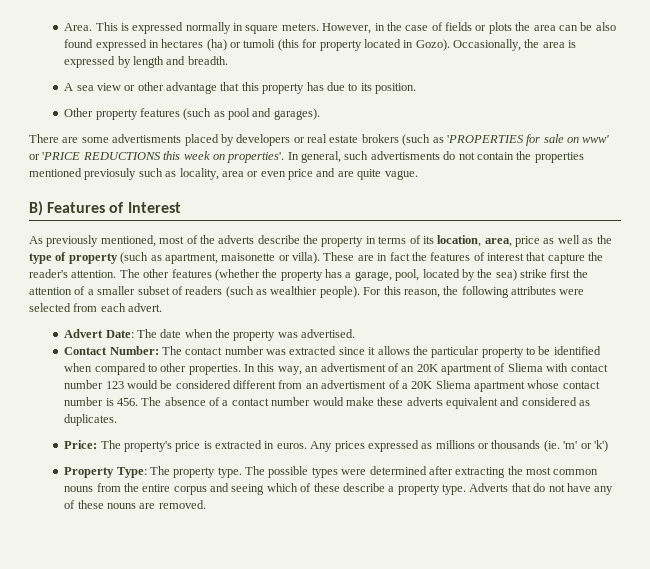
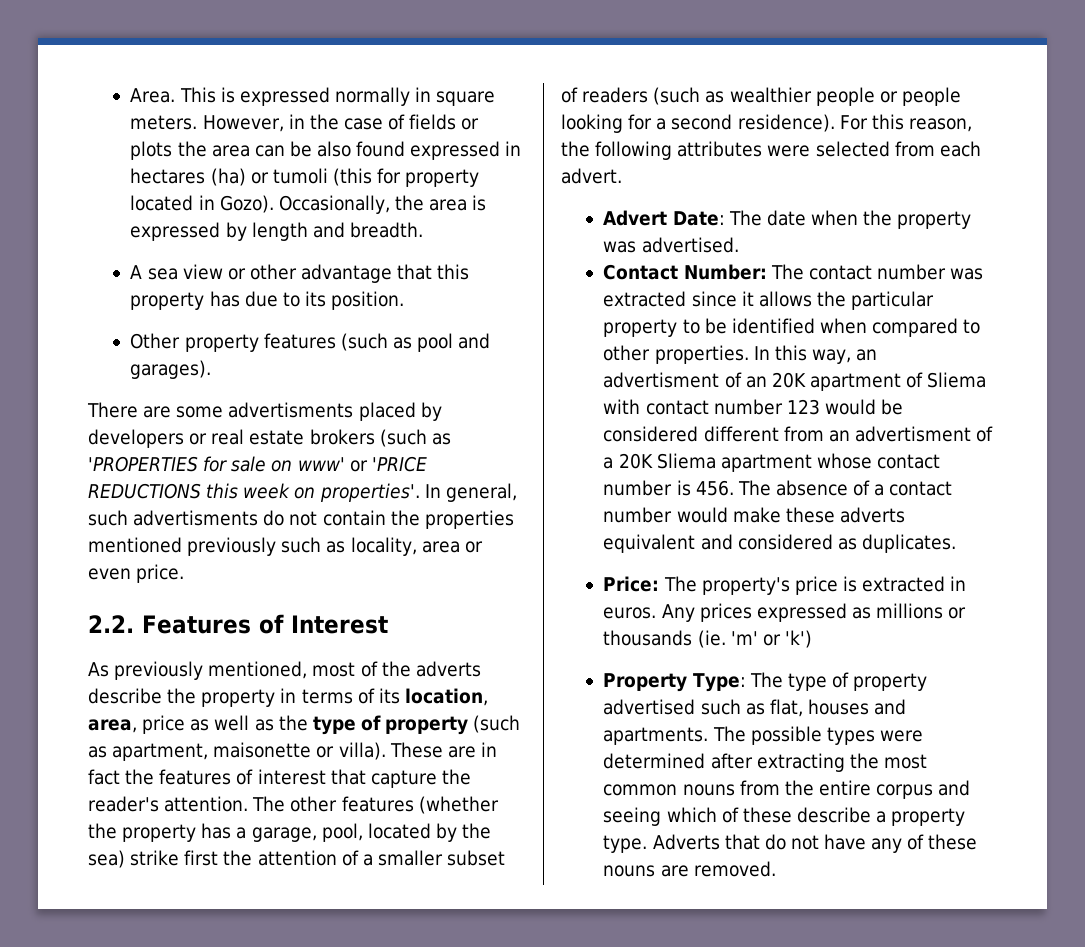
- In general, such advertisments do not contain the properties mentioned previosuly such as locality, area or even price and are quite vague.
- B) Features of Interest
+ In general, such advertisments do not contain the properties mentioned previously such as locality, area or even price.
+ 2.2. Features of Interest
- The other features (whether the property has a garage, pool, located by the sea) strike first the attention of a smaller subset of readers (such as wealthier people).
+ The other features (whether the property has a garage, pool, located by the sea) strike first the attention of a smaller subset of readers (such as wealthier people or people looking for a second residence).
- Property Type: The property type.
+ Property Type: The type of property advertised such as flat, houses and apartments.

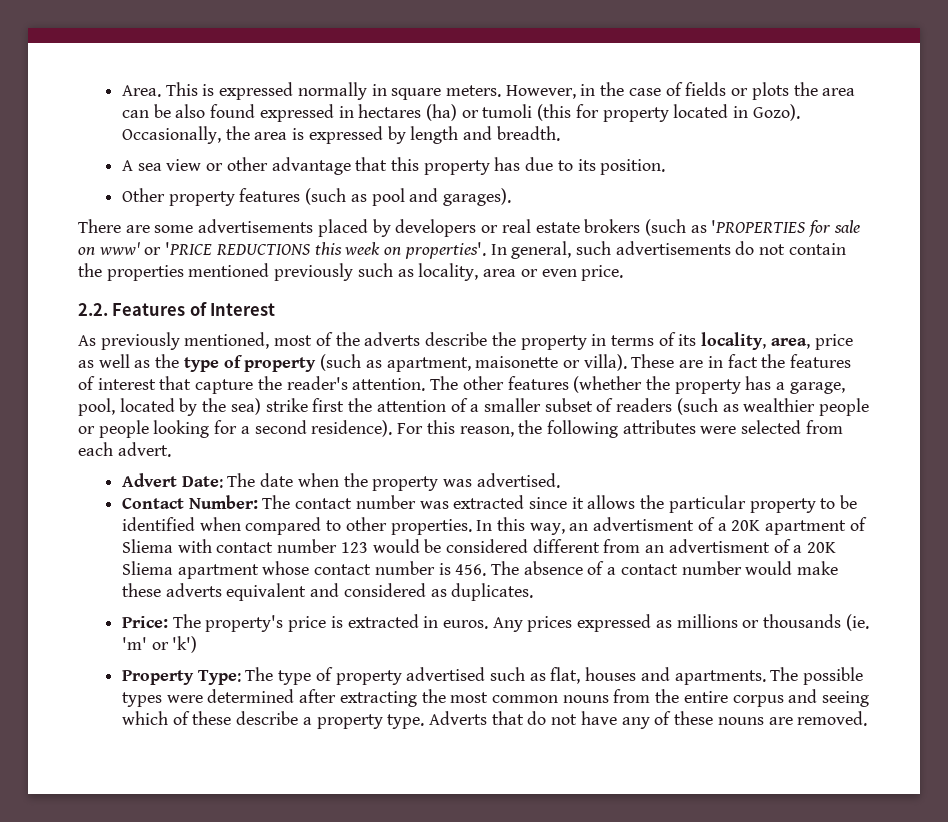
- There are some advertisments placed by developers or real estate brokers (such as 'PROPERTIES for sale on www' or 'PRICE REDUCTIONS this week on properties'.
+ There are some advertisements placed by developers or real estate brokers (such as 'PROPERTIES for sale on www' or 'PRICE REDUCTIONS this week on properties'.
- In general, such advertisments do not contain the properties mentioned previously such as locality, area or even price.
+ In general, such advertisements do not contain the properties mentioned previously such as locality, area or even price.
- As previously mentioned, most of the adverts describe the property in terms of its location, area, price as well as the type of property (such as apartment, maisonette or villa).
+ As previously mentioned, most of the adverts describe the property in terms of its locality, area, price as well as the type of property (such as apartment, maisonette or villa).
- In this way, an advertisment of an 20K apartment of Sliema with contact number 123 would be considered different from an advertisment of a 20K Sliema apartment whose contact number is 456. The absence of a contact number would make these adverts equivalent and considered as duplicates.
+ In this way, an advertisment of a 20K apartment of Sliema with contact number 123 would be considered different from an advertisment of a 20K Sliema apartment whose contact number is 456. The absence of a contact number would make these adverts equivalent and considered as duplicates.

